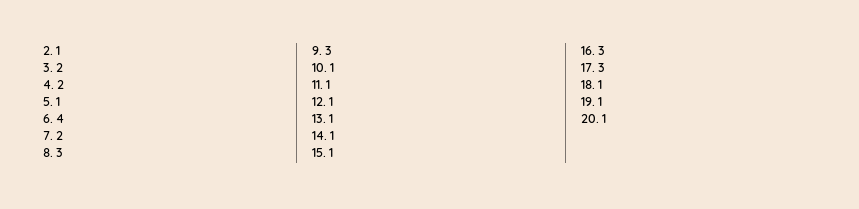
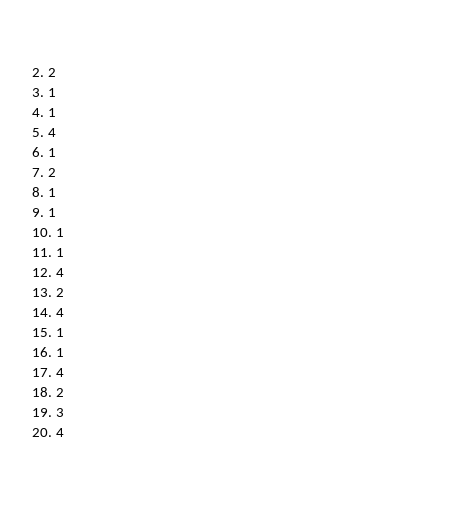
- 2. 1
- 3. 2
+ 2. 2
+ 3. 1
- 4. 2
+ 4. 1
- 5. 1
+ 5. 4
- 6. 4
+ 6. 1
- 8. 3
+ 8. 1
- 9. 3
+ 9. 1
- 12. 1
+ 12. 4
- 13. 1
+ 13. 2
- 14. 1
+ 14. 4
- 16. 3
- 17. 3
- 18. 1
- 19. 1
+ 16. 1
+ 17. 4
+ 18. 2
+ 19. 3
- 20. 1
+ 20. 4

